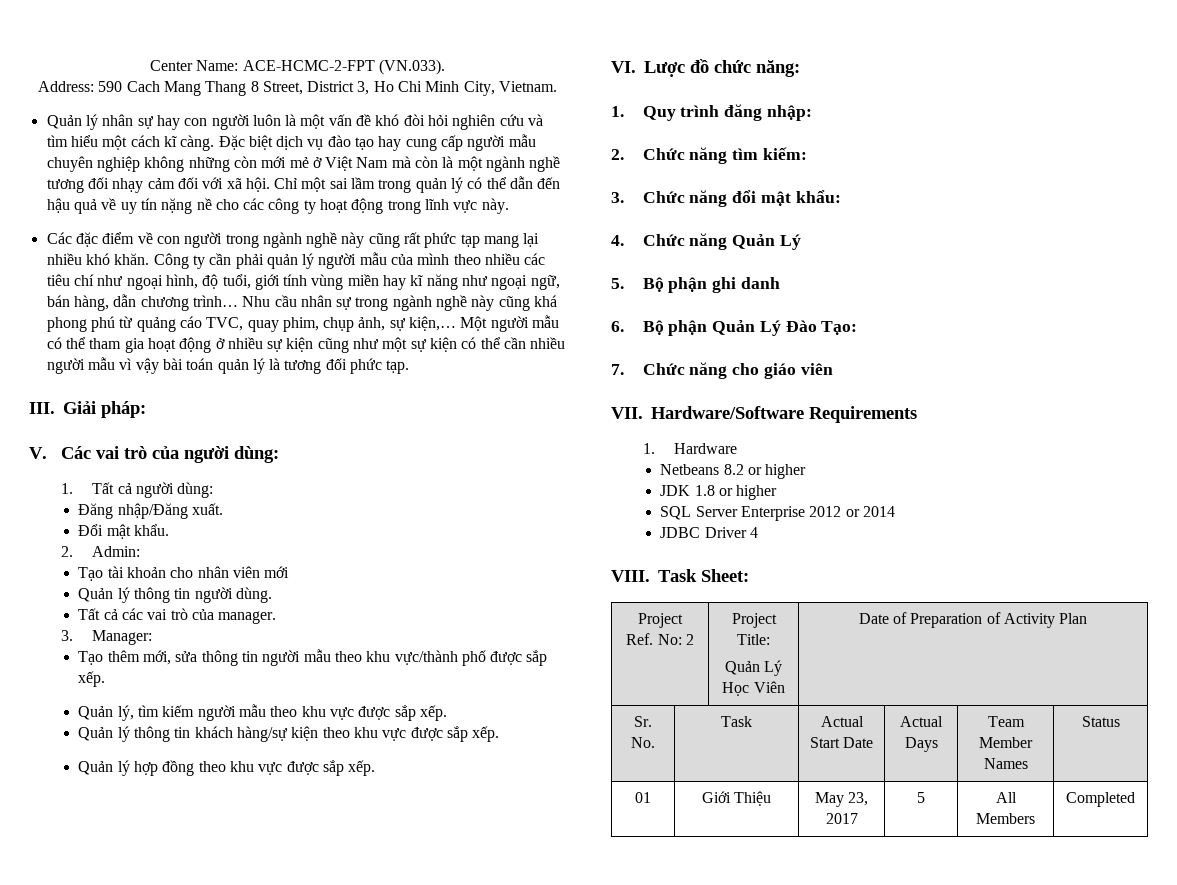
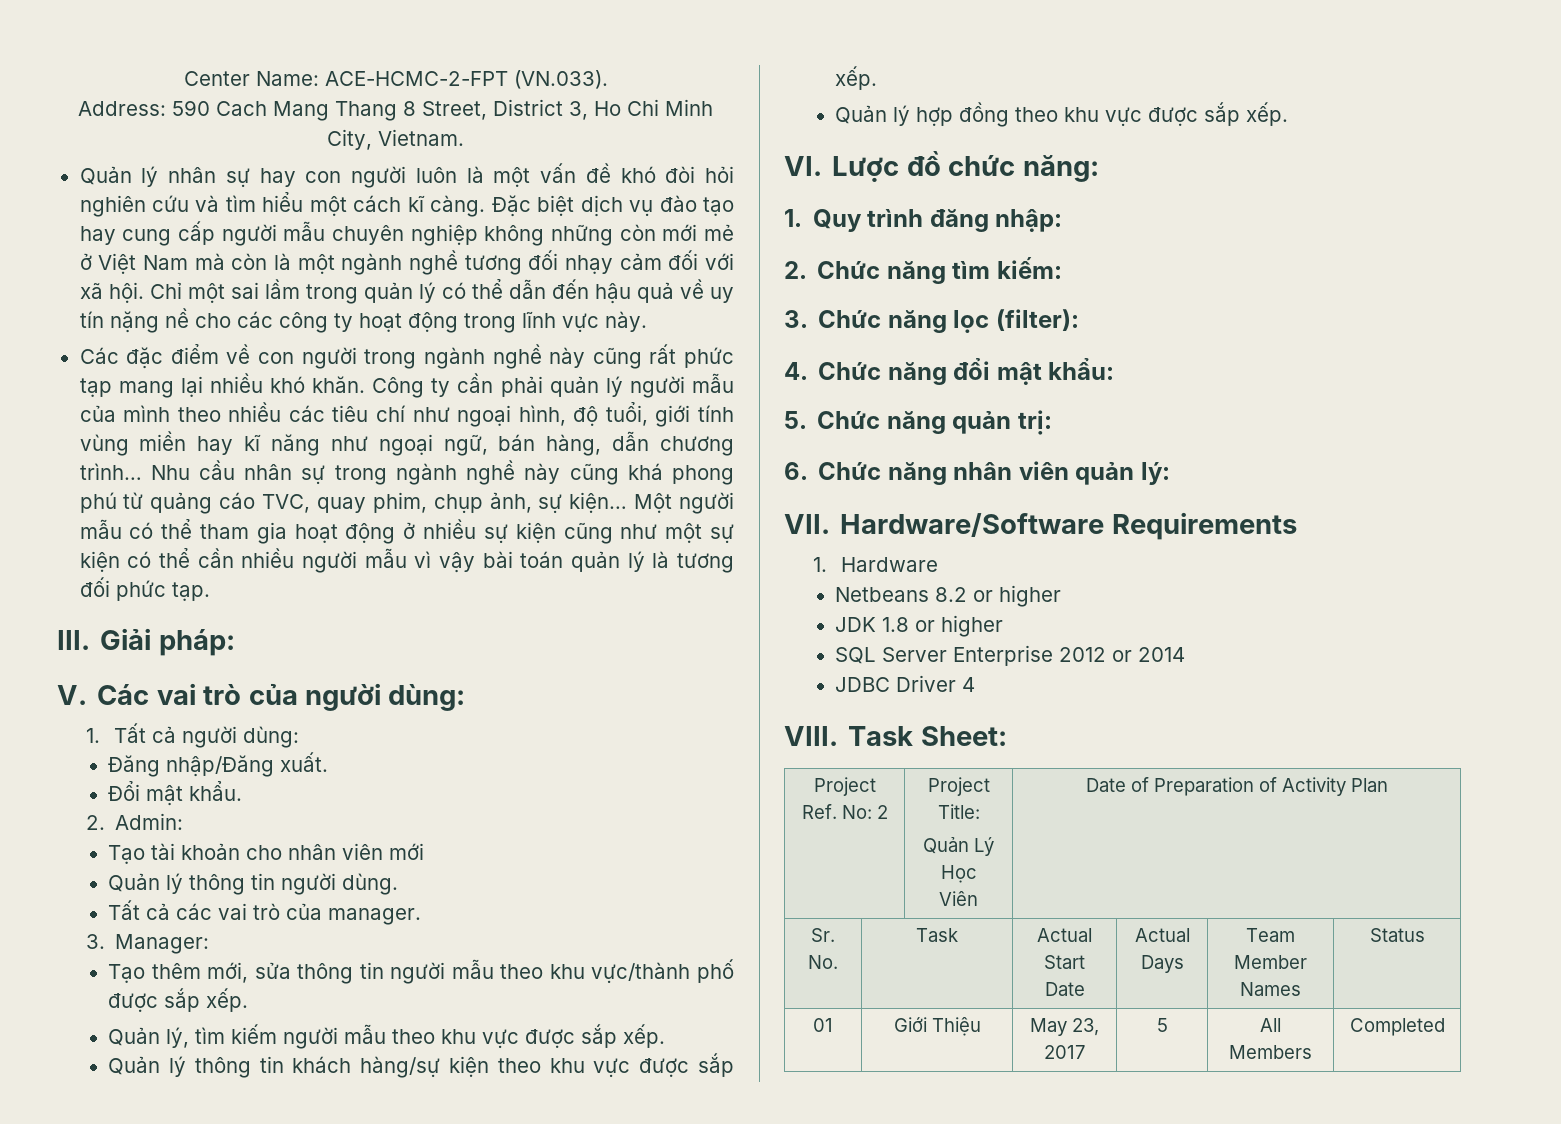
- Nhu cầu nhân sự trong ngành nghề này cũng khá phong phú từ quảng cáo TVC, quay phim, chụp ảnh, sự kiện,…
+ Nhu cầu nhân sự trong ngành nghề này cũng khá phong phú từ quảng cáo TVC, quay phim, chụp ảnh, sự kiện…
- 3. Chức năng đổi mật khẩu:
+ 3. Chức năng lọc (filter):
+ 4. Chức năng đổi mật khẩu:
- 4. Chức năng Quản Lý
- 5. Bộ phận ghi danh
- 6. Bộ phận Quản Lý Đào Tạo:
- 7. Chức năng cho giáo viên
+ 5. Chức năng quản trị:
+ 6. Chức năng nhân viên quản lý:

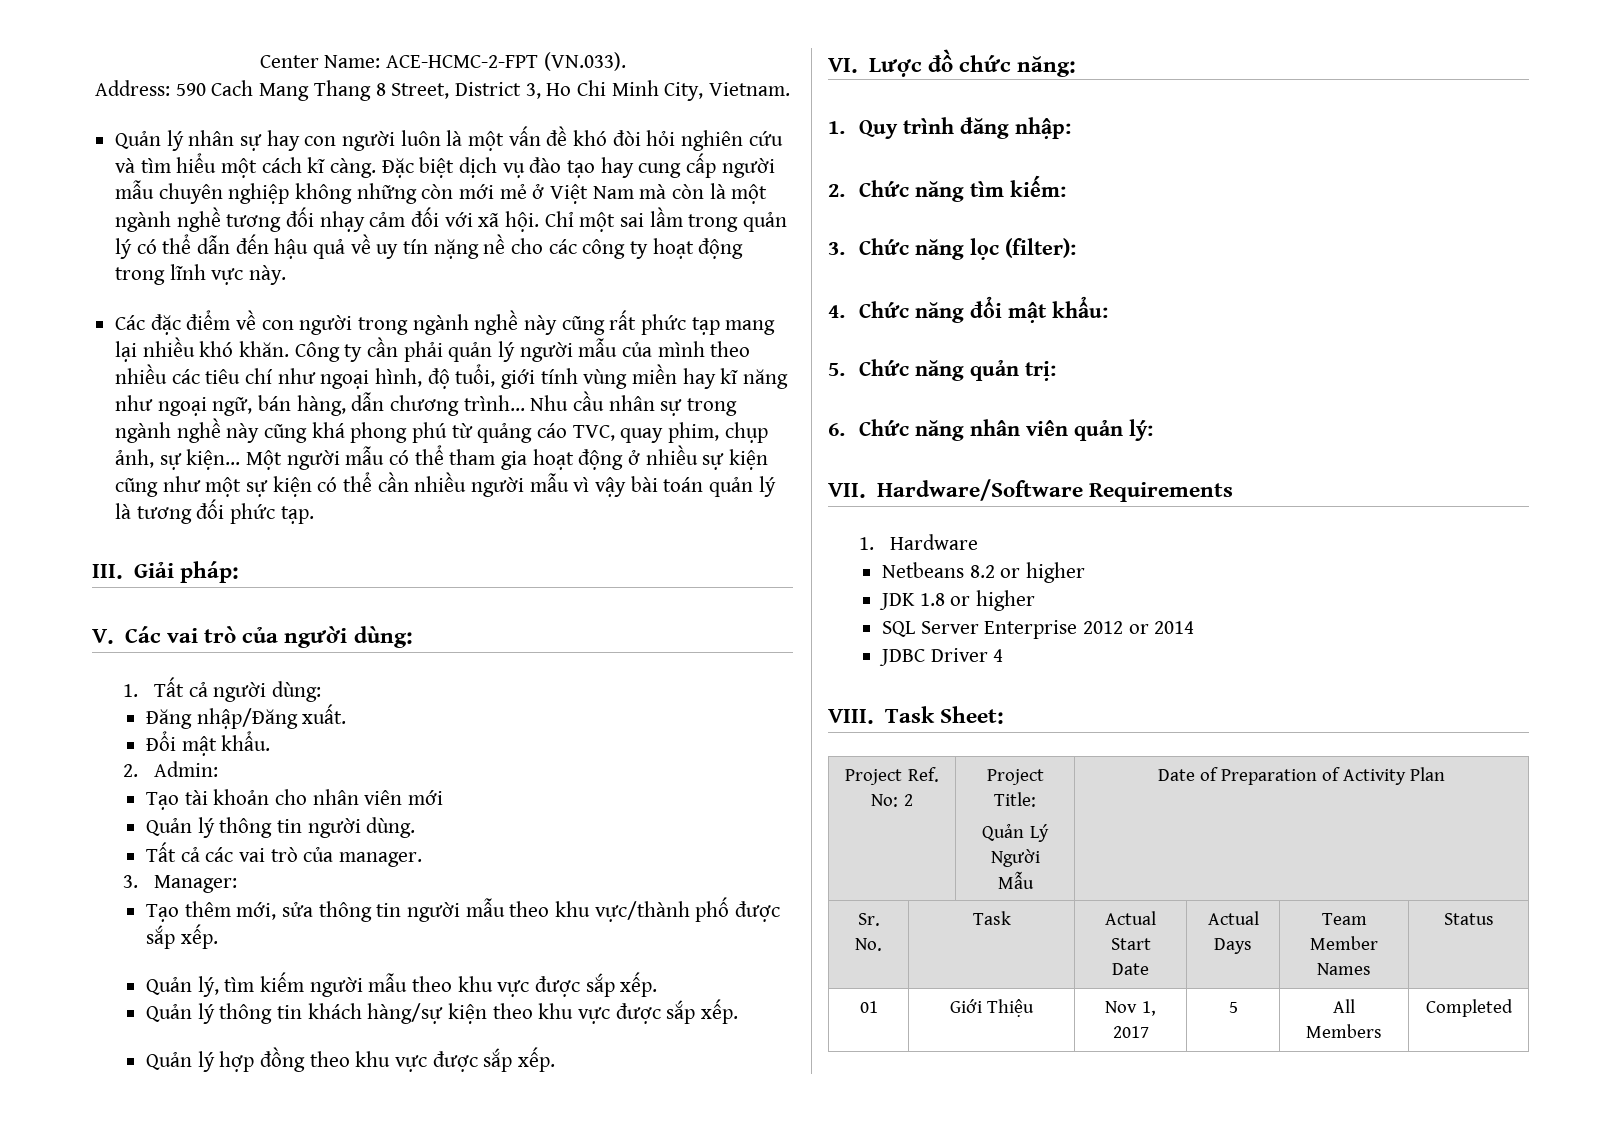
  Project Ref. No: 2 | Project Title:
- Quản Lý Học Viên | Date of Preparation of Activity Plan
+ Quản Lý Người Mẫu | Date of Preparation of Activity Plan
- 01 | Giới Thiệu | May 23, 2017 | 5 | All Members | Completed
+ 01 | Giới Thiệu | Nov 1, 2017 | 5 | All Members | Completed

